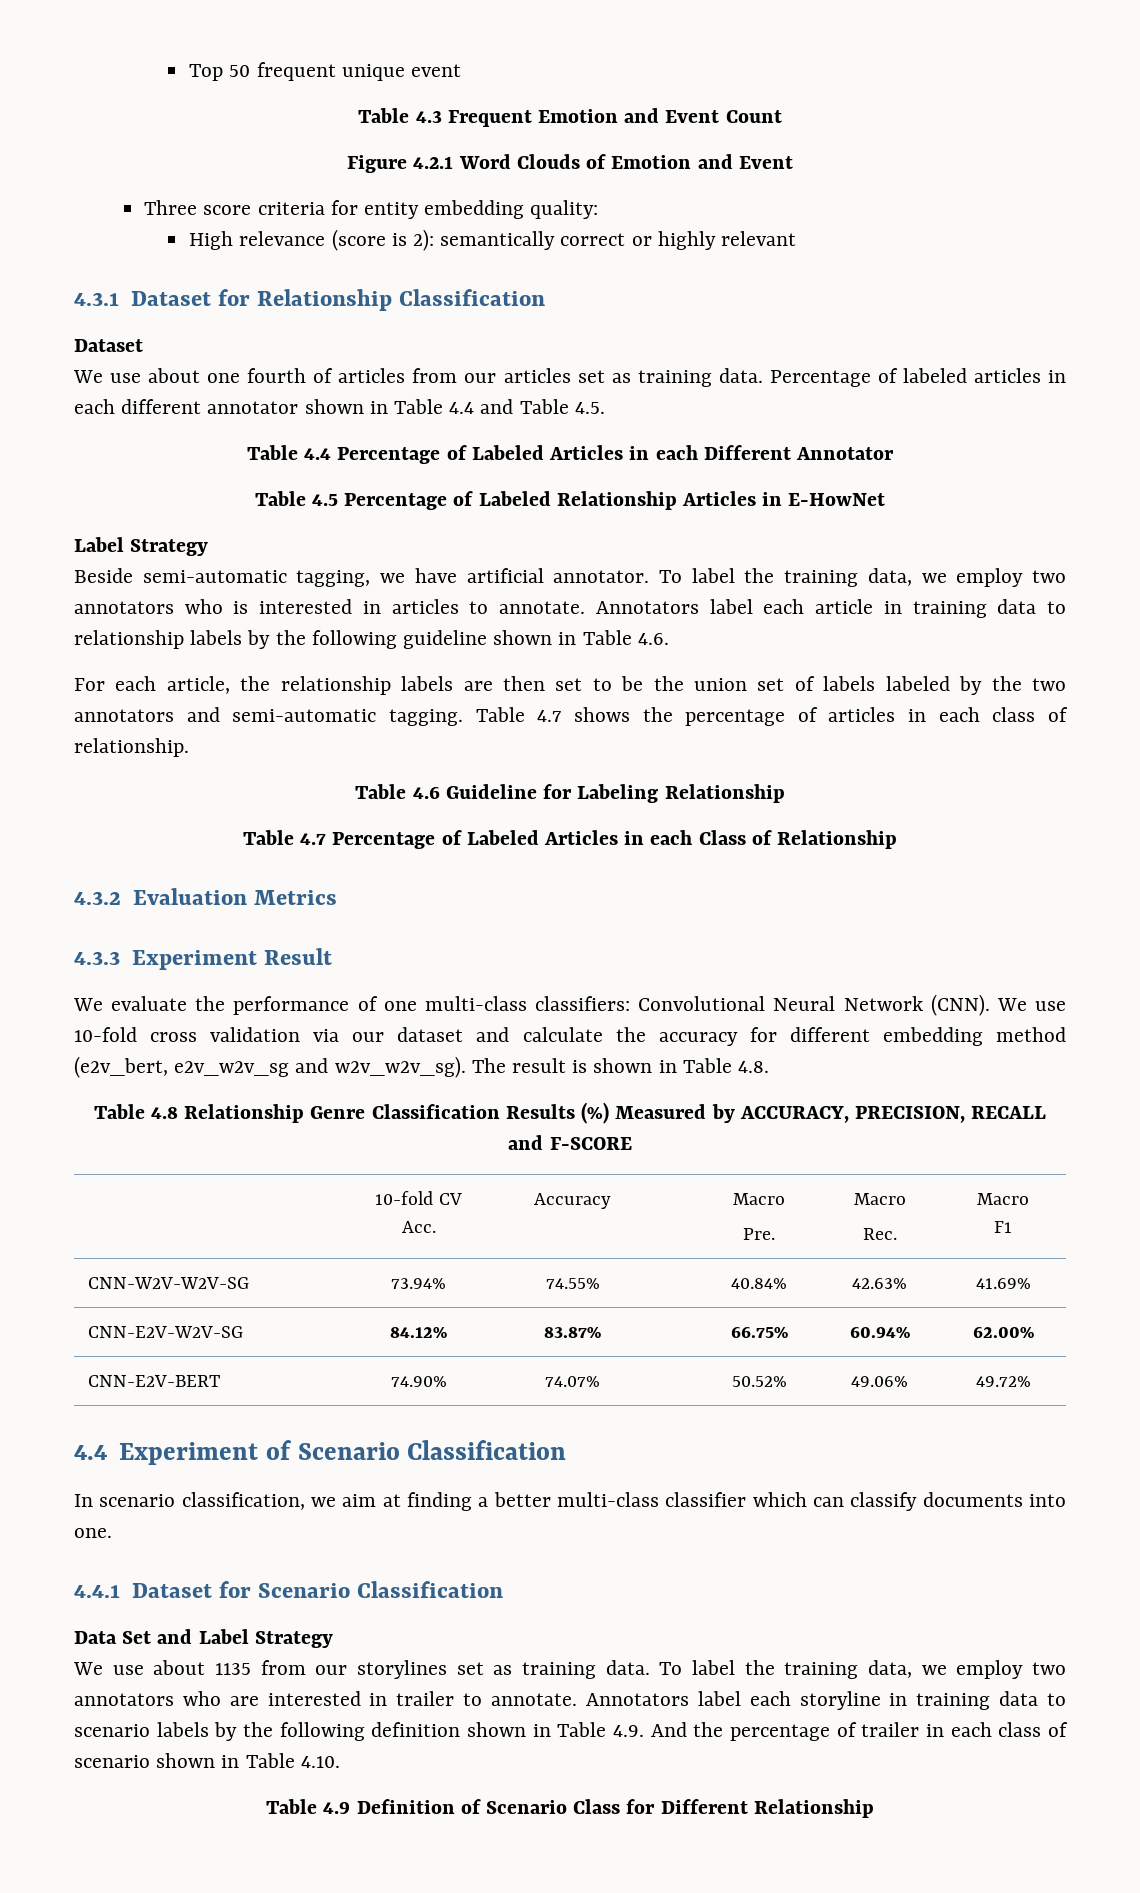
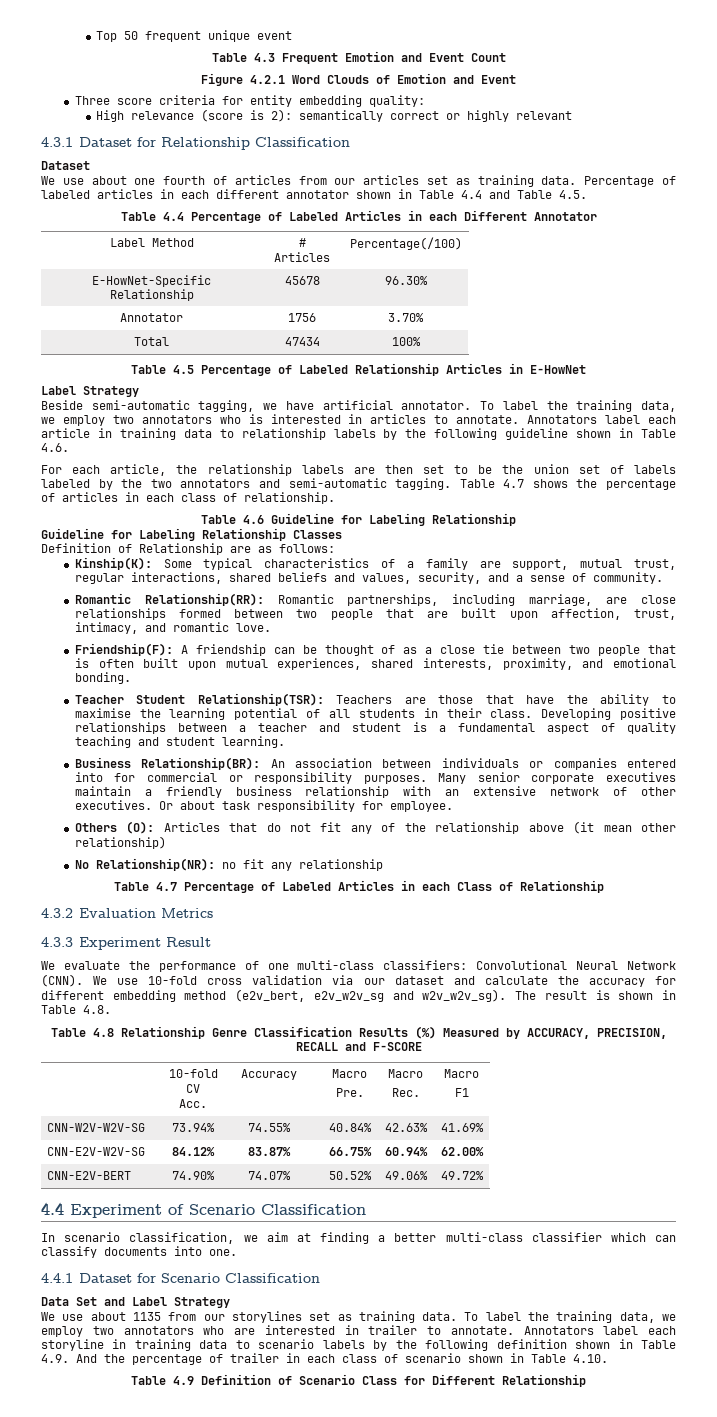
+ Label Method | # Articles | Percentage(/100)
+ E-HowNet-Specific Relationship | 45678 | 96.30%
+ Annotator | 1756 | 3.70%
+ Total | 47434 | 100%
+ Guideline for Labeling Relationship Classes
+ Definition of Relationship are as follows:
+ Kinship(K): Some typical characteristics of a family are support, mutual trust, regular interactions, shared beliefs and values, security, and a sense of community.
+ Romantic Relationship(RR): Romantic partnerships, including marriage, are close relationships formed between two people that are built upon affection, trust, intimacy, and romantic love.
+ Friendship(F): A friendship can be thought of as a close tie between two people that is often built upon mutual experiences, shared interests, proximity, and emotional bonding.
+ Teacher Student Relationship(TSR): Teachers are those that have the ability to maximise the learning potential of all students in their class. Developing positive relationships between a teacher and student is a fundamental aspect of quality teaching and student learning.
+ Business Relationship(BR): An association between individuals or companies entered into for commercial or responsibility purposes. Many senior corporate executives maintain a friendly business relationship with an extensive network of other executives. Or about task responsibility for employee.
+ Others (O): Articles that do not fit any of the relationship above (it mean other relationship)
+ No Relationship(NR): no fit any relationship

